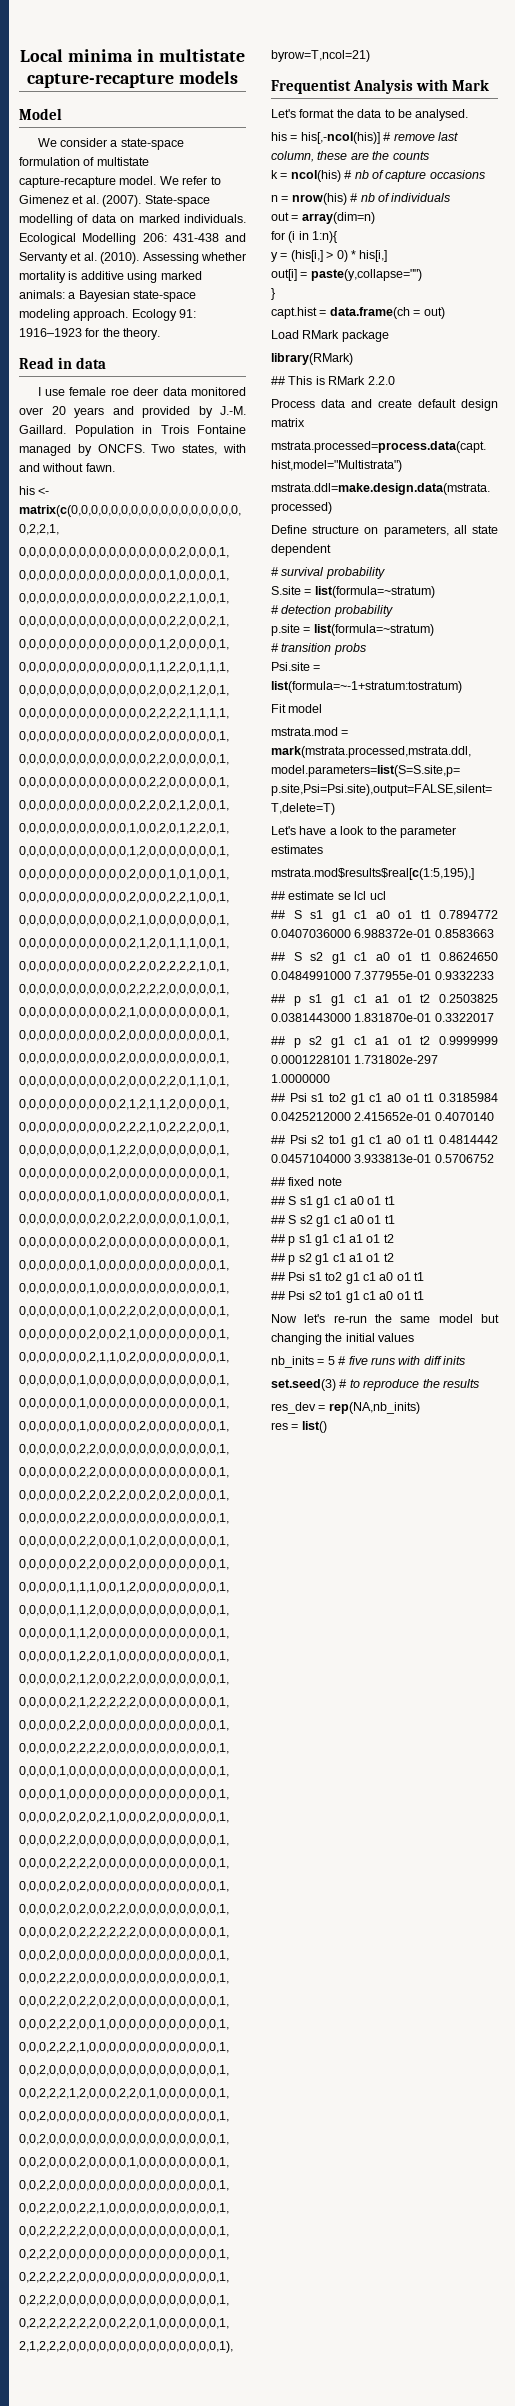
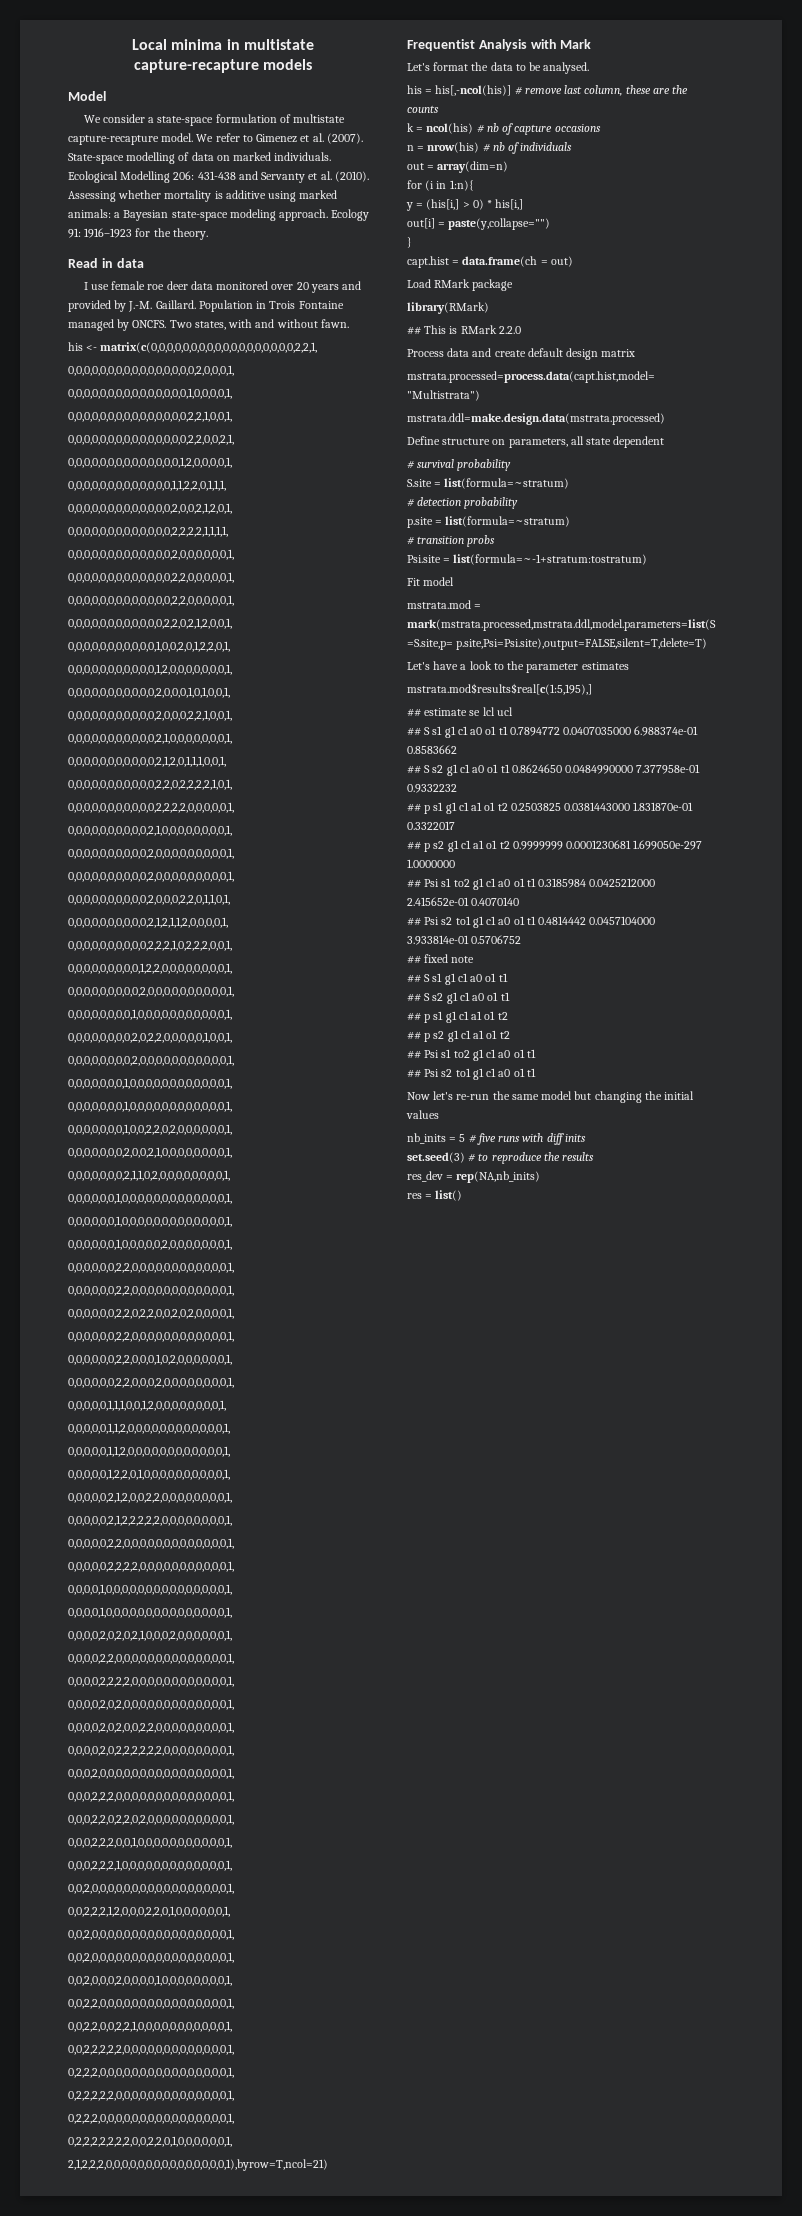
- ## S s1 g1 c1 a0 o1 t1 0.7894772 0.0407036000 6.988372e-01 0.8583663
+ ## S s1 g1 c1 a0 o1 t1 0.7894772 0.0407035000 6.988374e-01 0.8583662
- ## S s2 g1 c1 a0 o1 t1 0.8624650 0.0484991000 7.377955e-01 0.9332233
+ ## S s2 g1 c1 a0 o1 t1 0.8624650 0.0484990000 7.377958e-01 0.9332232
- ## p s2 g1 c1 a1 o1 t2 0.9999999 0.0001228101 1.731802e-297 1.0000000
+ ## p s2 g1 c1 a1 o1 t2 0.9999999 0.0001230681 1.699050e-297 1.0000000
- ## Psi s2 to1 g1 c1 a0 o1 t1 0.4814442 0.0457104000 3.933813e-01 0.5706752
+ ## Psi s2 to1 g1 c1 a0 o1 t1 0.4814442 0.0457104000 3.933814e-01 0.5706752

